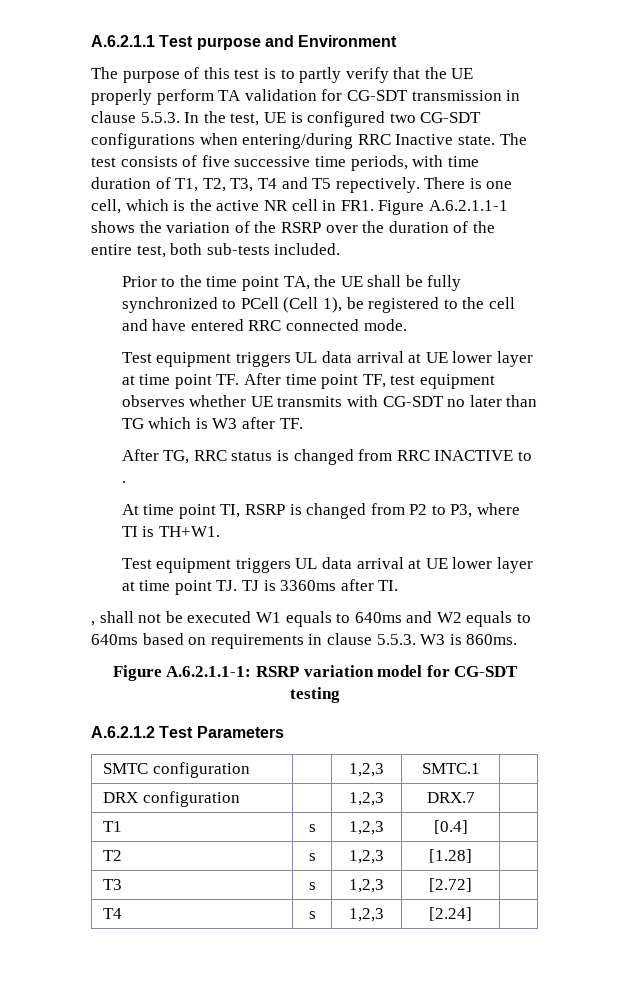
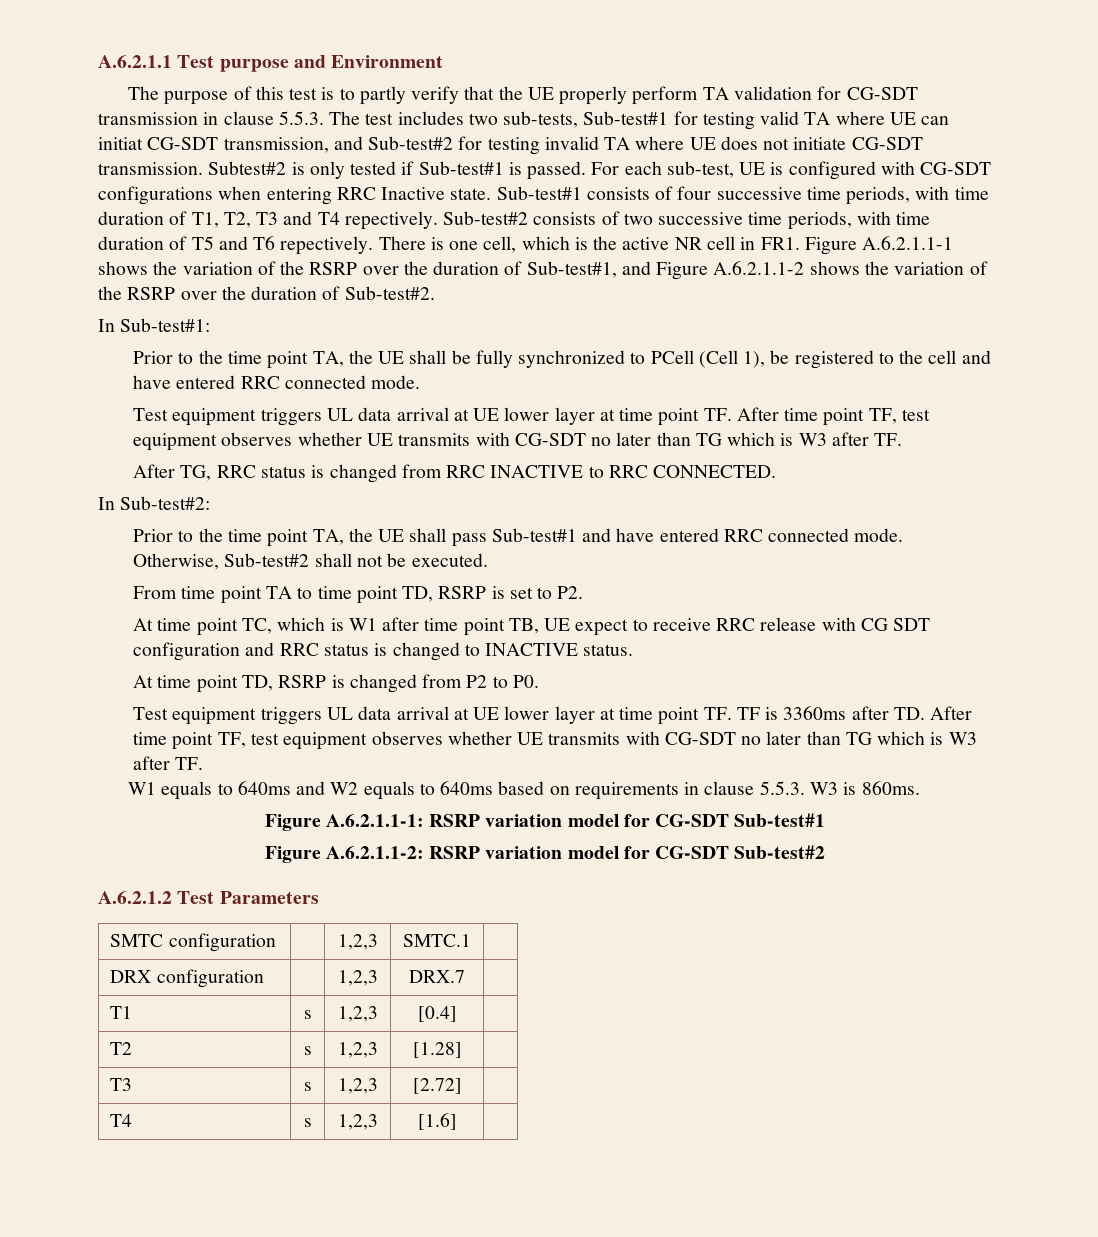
- The purpose of this test is to partly verify that the UE properly perform TA validation for CG-SDT transmission in clause 5.5.3. In the test, UE is configured two CG-SDT configurations when entering/during RRC Inactive state.
+ The purpose of this test is to partly verify that the UE properly perform TA validation for CG-SDT transmission in clause 5.5.3. The test includes two sub-tests, Sub-test#1 for testing valid TA where UE can initiat CG-SDT transmission, and Sub-test#2 for testing invalid TA where UE does not initiate CG-SDT transmission. Subtest#2 is only tested if Sub-test#1 is passed. For each sub-test, UE is configured with CG-SDT configurations when entering RRC Inactive state.
- The test consists of five successive time periods, with time duration of T1, T2, T3, T4 and T5 repectively.
+ Sub-test#1 consists of four successive time periods, with time duration of T1, T2, T3 and T4 repectively. Sub-test#2 consists of two successive time periods, with time duration of T5 and T6 repectively.
- There is one cell, which is the active NR cell in FR1. Figure A.6.2.1.1-1 shows the variation of the RSRP over the duration of the entire test, both sub-tests included.
+ There is one cell, which is the active NR cell in FR1. Figure A.6.2.1.1-1 shows the variation of the RSRP over the duration of Sub-test#1, and Figure A.6.2.1.1-2 shows the variation of the RSRP over the duration of Sub-test#2.
+ In Sub-test#1:
- After TG, RRC status is changed from RRC INACTIVE to .
- At time point TI, RSRP is changed from P2 to P3, where TI is TH+W1.
+ After TG, RRC status is changed from RRC INACTIVE to RRC CONNECTED.
+ In Sub-test#2:
+ Prior to the time point TA, the UE shall pass Sub-test#1 and have entered RRC connected mode. Otherwise, Sub-test#2 shall not be executed.
+ From time point TA to time point TD, RSRP is set to P2.
+ At time point TC, which is W1 after time point TB, UE expect to receive RRC release with CG SDT configuration and RRC status is changed to INACTIVE status.
+ At time point TD, RSRP is changed from P2 to P0.
- Test equipment triggers UL data arrival at UE lower layer at time point TJ. TJ is 3360ms after TI.
- , shall not be executed W1 equals to 640ms and W2 equals to 640ms based on requirements in clause 5.5.3. W3 is 860ms.
+ Test equipment triggers UL data arrival at UE lower layer at time point TF. TF is 3360ms after TD. After time point TF, test equipment observes whether UE transmits with CG-SDT no later than TG which is W3 after TF.
+ W1 equals to 640ms and W2 equals to 640ms based on requirements in clause 5.5.3. W3 is 860ms.
- Figure A.6.2.1.1-1: RSRP variation model for CG-SDT testing
+ Figure A.6.2.1.1-1: RSRP variation model for CG-SDT Sub-test#1
+ Figure A.6.2.1.1-2: RSRP variation model for CG-SDT Sub-test#2
- T4 | s | 1,2,3 | [2.24] |
+ T4 | s | 1,2,3 | [1.6] |

